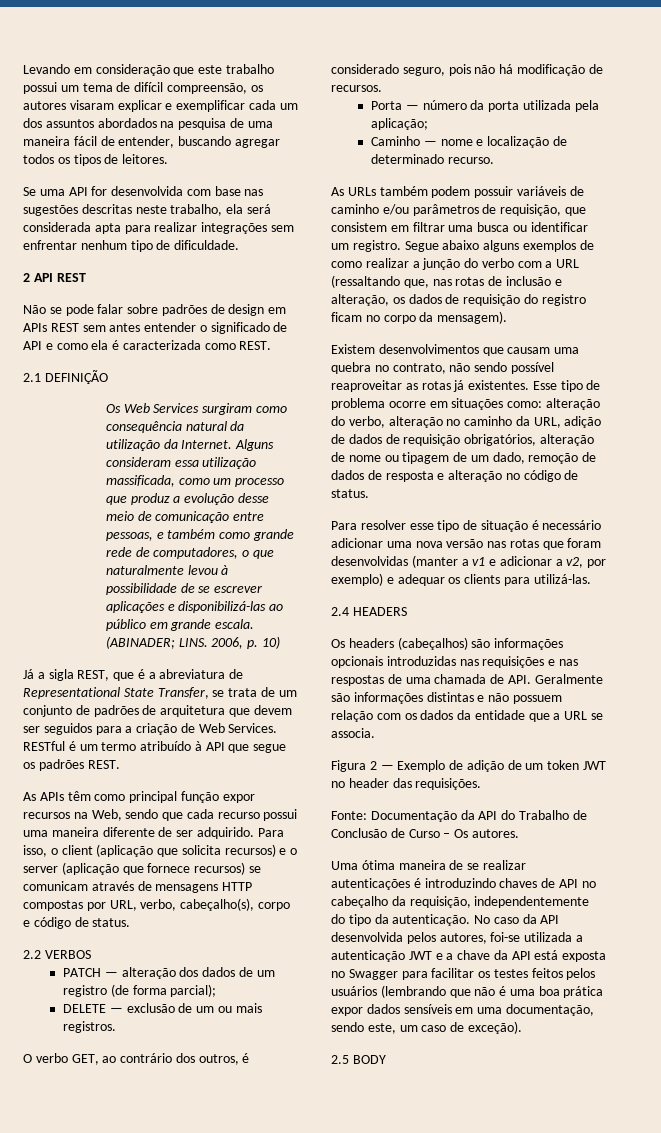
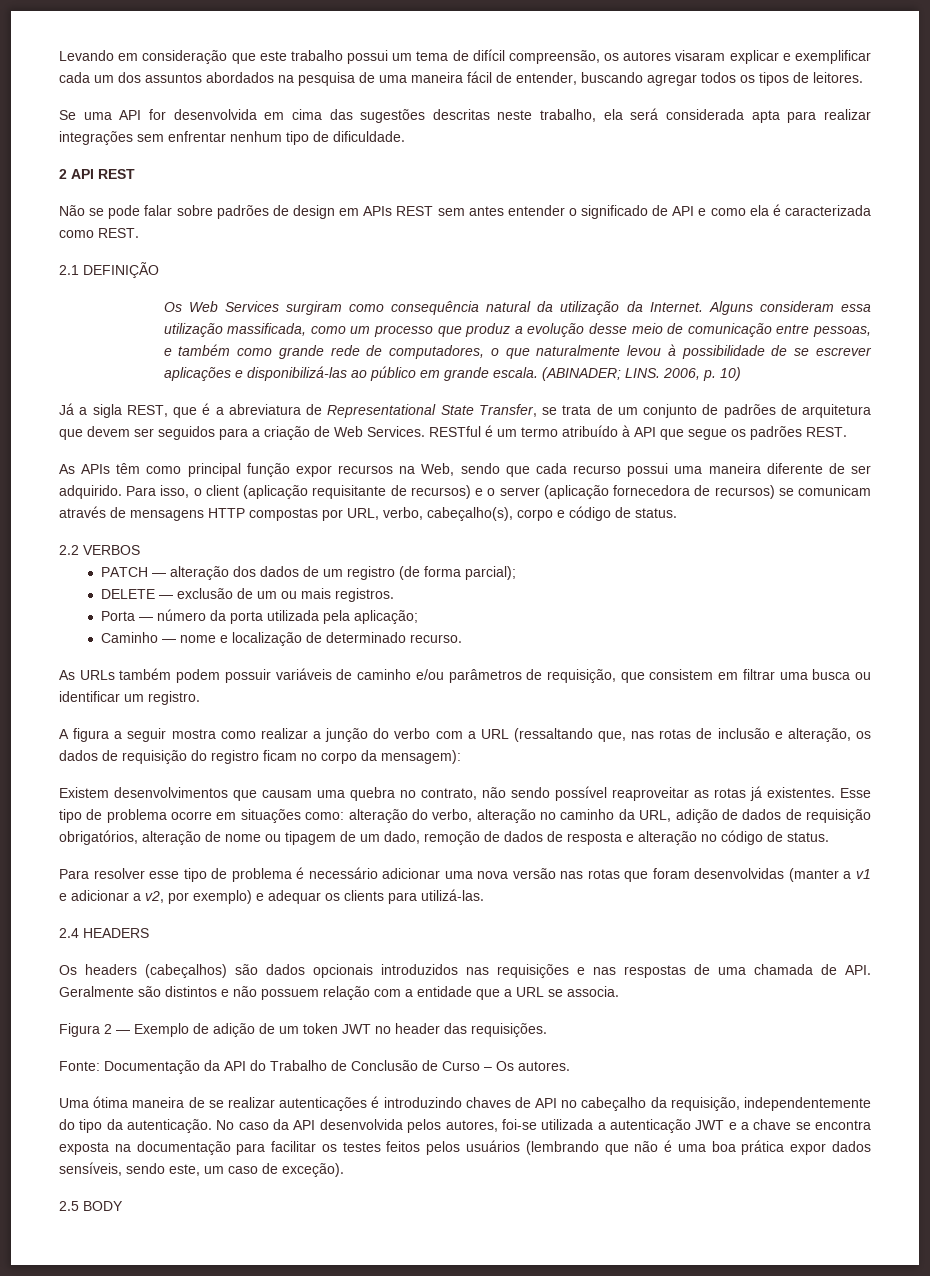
- Se uma API for desenvolvida com base nas sugestões descritas neste trabalho, ela será considerada apta para realizar integrações sem enfrentar nenhum tipo de dificuldade.
+ Se uma API for desenvolvida em cima das sugestões descritas neste trabalho, ela será considerada apta para realizar integrações sem enfrentar nenhum tipo de dificuldade.
- Para isso, o client (aplicação que solicita recursos) e o server (aplicação que fornece recursos) se comunicam através de mensagens HTTP compostas por URL, verbo, cabeçalho(s), corpo e código de status.
+ Para isso, o client (aplicação requisitante de recursos) e o server (aplicação fornecedora de recursos) se comunicam através de mensagens HTTP compostas por URL, verbo, cabeçalho(s), corpo e código de status.
- O verbo GET, ao contrário dos outros, é considerado seguro, pois não há modificação de recursos.
- As URLs também podem possuir variáveis de caminho e/ou parâmetros de requisição, que consistem em filtrar uma busca ou identificar um registro. Segue abaixo alguns exemplos de como realizar a junção do verbo com a URL (ressaltando que, nas rotas de inclusão e alteração, os dados de requisição do registro ficam no corpo da mensagem).
+ As URLs também podem possuir variáveis de caminho e/ou parâmetros de requisição, que consistem em filtrar uma busca ou identificar um registro.
+ A figura a seguir mostra como realizar a junção do verbo com a URL (ressaltando que, nas rotas de inclusão e alteração, os dados de requisição do registro ficam no corpo da mensagem):
- Para resolver esse tipo de situação é necessário adicionar uma nova versão nas rotas que foram desenvolvidas (manter a v1 e adicionar a v2, por exemplo) e adequar os clients para utilizá-las.
+ Para resolver esse tipo de problema é necessário adicionar uma nova versão nas rotas que foram desenvolvidas (manter a v1 e adicionar a v2, por exemplo) e adequar os clients para utilizá-las.
- Os headers (cabeçalhos) são informações opcionais introduzidas nas requisições e nas respostas de uma chamada de API. Geralmente são informações distintas e não possuem relação com os dados da entidade que a URL se associa.
+ Os headers (cabeçalhos) são dados opcionais introduzidos nas requisições e nas respostas de uma chamada de API. Geralmente são distintos e não possuem relação com a entidade que a URL se associa.
- No caso da API desenvolvida pelos autores, foi-se utilizada a autenticação JWT e a chave da API está exposta no Swagger para facilitar os testes feitos pelos usuários (lembrando que não é uma boa prática expor dados sensíveis em uma documentação, sendo este, um caso de exceção).
+ No caso da API desenvolvida pelos autores, foi-se utilizada a autenticação JWT e a chave se encontra exposta na documentação para facilitar os testes feitos pelos usuários (lembrando que não é uma boa prática expor dados sensíveis, sendo este, um caso de exceção).

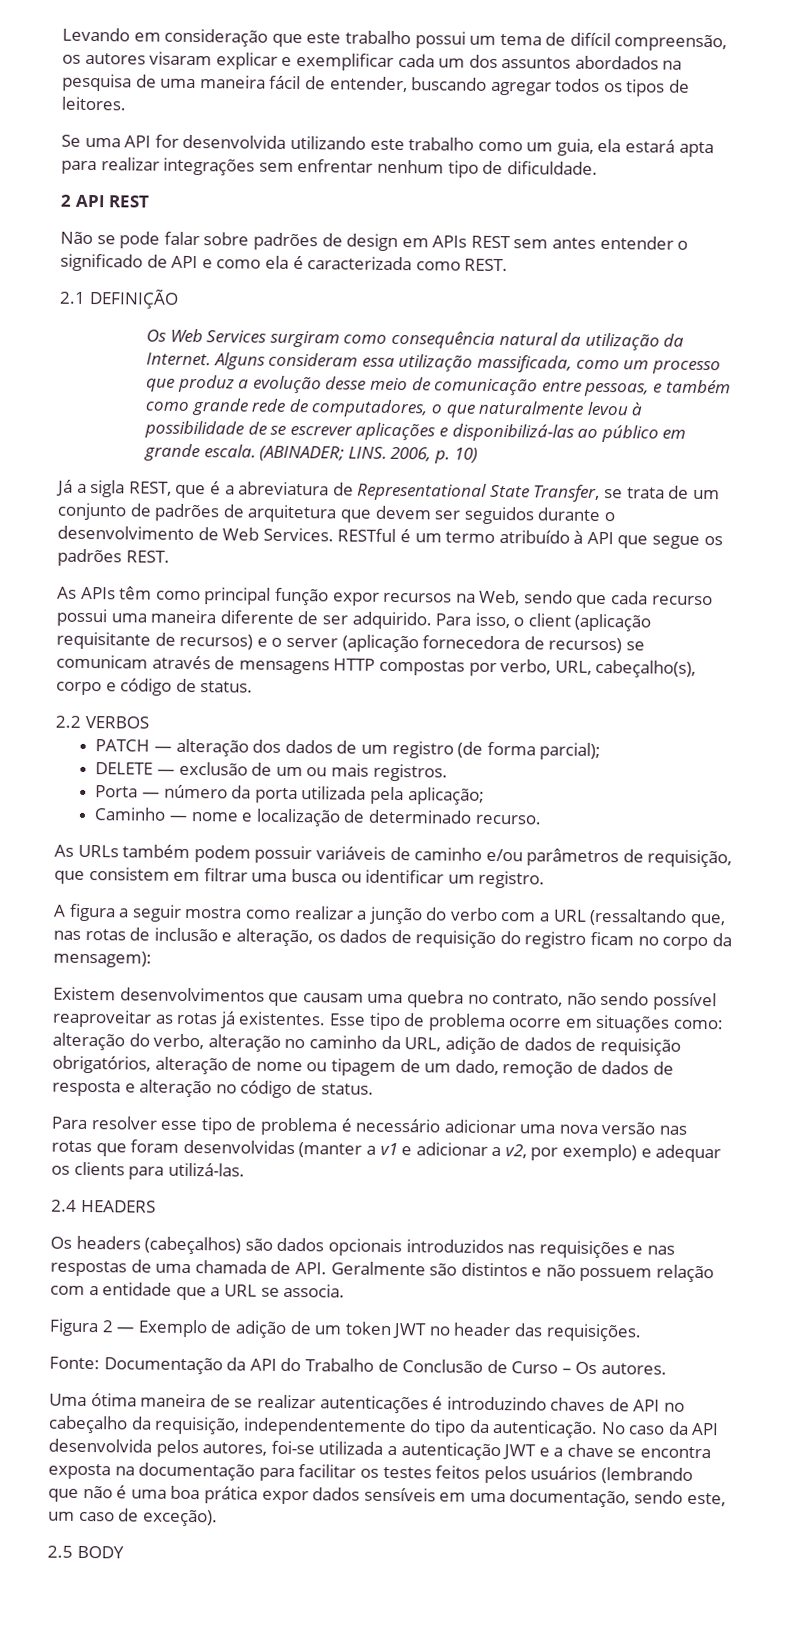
- Se uma API for desenvolvida em cima das sugestões descritas neste trabalho, ela será considerada apta para realizar integrações sem enfrentar nenhum tipo de dificuldade.
+ Se uma API for desenvolvida utilizando este trabalho como um guia, ela estará apta para realizar integrações sem enfrentar nenhum tipo de dificuldade.
- Já a sigla REST, que é a abreviatura de Representational State Transfer, se trata de um conjunto de padrões de arquitetura que devem ser seguidos para a criação de Web Services.
+ Já a sigla REST, que é a abreviatura de Representational State Transfer, se trata de um conjunto de padrões de arquitetura que devem ser seguidos durante o desenvolvimento de Web Services.
- Para isso, o client (aplicação requisitante de recursos) e o server (aplicação fornecedora de recursos) se comunicam através de mensagens HTTP compostas por URL, verbo, cabeçalho(s), corpo e código de status.
+ Para isso, o client (aplicação requisitante de recursos) e o server (aplicação fornecedora de recursos) se comunicam através de mensagens HTTP compostas por verbo, URL, cabeçalho(s), corpo e código de status.
- No caso da API desenvolvida pelos autores, foi-se utilizada a autenticação JWT e a chave se encontra exposta na documentação para facilitar os testes feitos pelos usuários (lembrando que não é uma boa prática expor dados sensíveis, sendo este, um caso de exceção).
+ No caso da API desenvolvida pelos autores, foi-se utilizada a autenticação JWT e a chave se encontra exposta na documentação para facilitar os testes feitos pelos usuários (lembrando que não é uma boa prática expor dados sensíveis em uma documentação, sendo este, um caso de exceção).

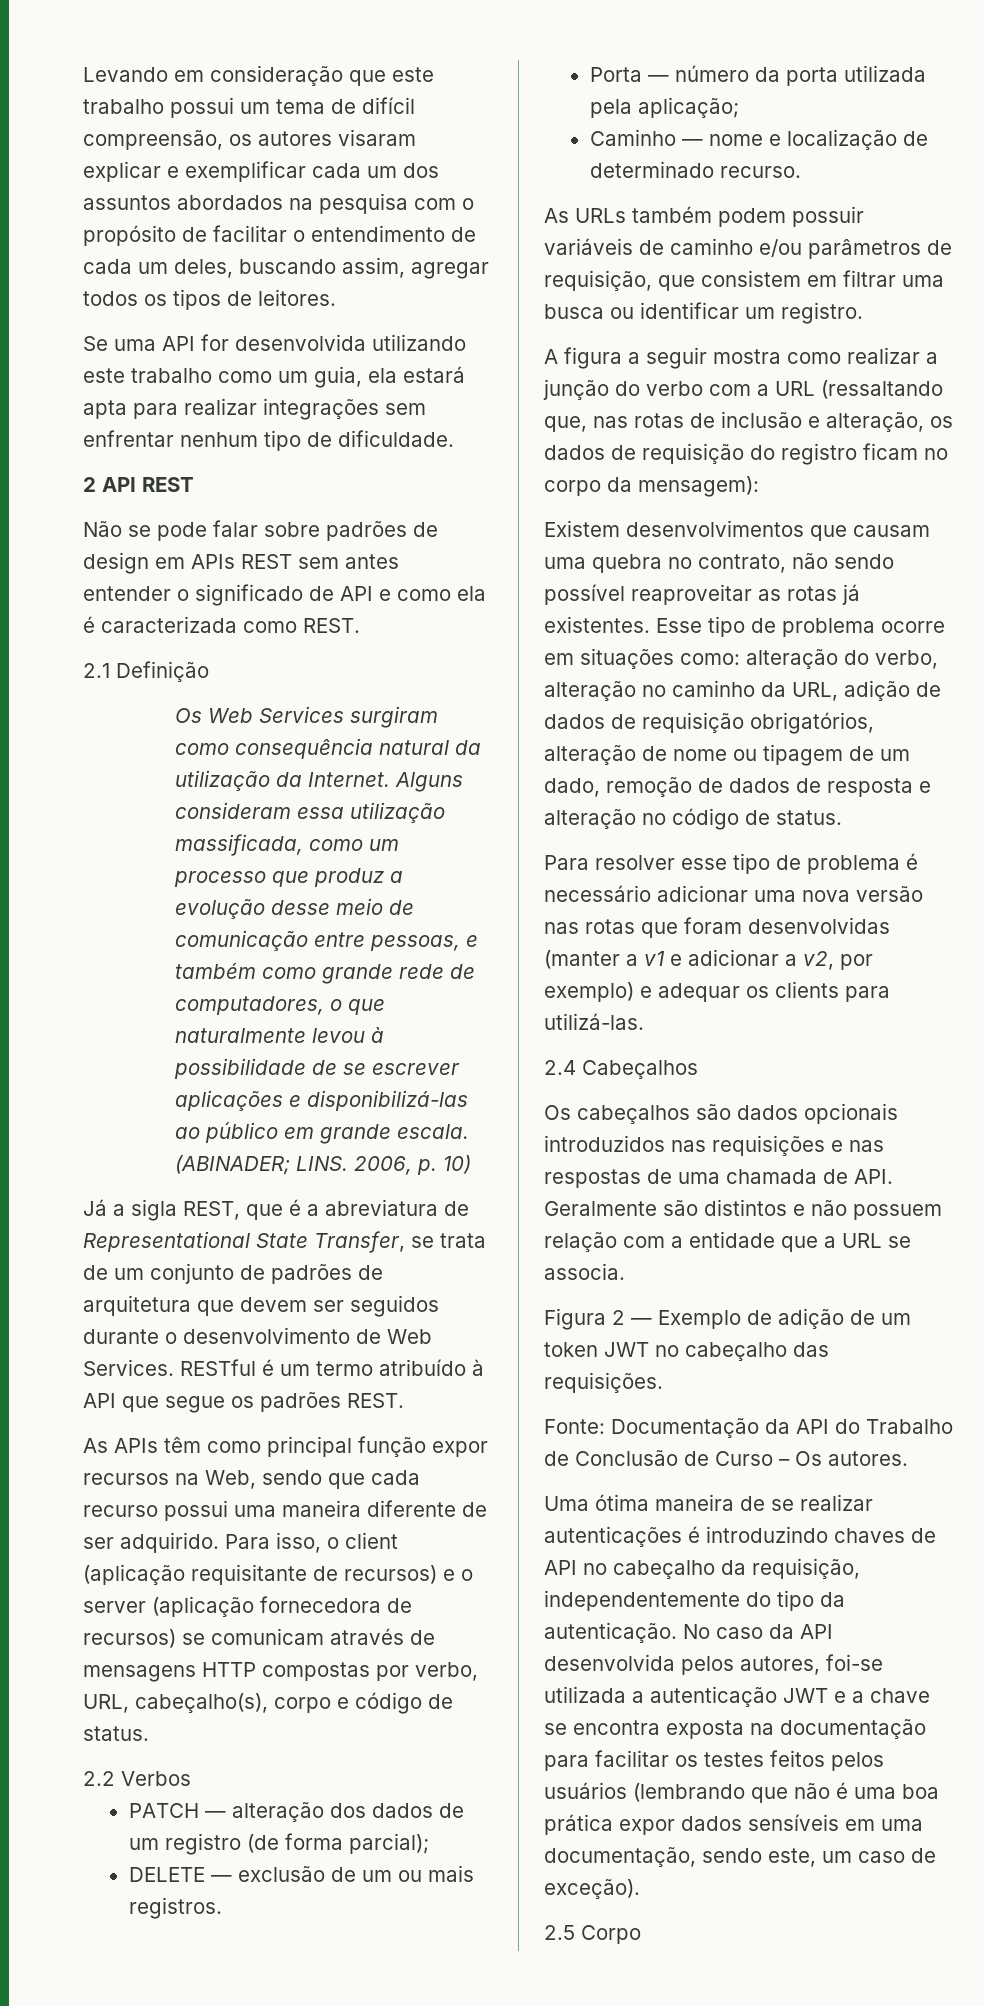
- Levando em consideração que este trabalho possui um tema de difícil compreensão, os autores visaram explicar e exemplificar cada um dos assuntos abordados na pesquisa de uma maneira fácil de entender, buscando agregar todos os tipos de leitores.
+ Levando em consideração que este trabalho possui um tema de difícil compreensão, os autores visaram explicar e exemplificar cada um dos assuntos abordados na pesquisa com o propósito de facilitar o entendimento de cada um deles, buscando assim, agregar todos os tipos de leitores.
- 2.1 DEFINIÇÃO
+ 2.1 Definição
- 2.2 VERBOS
+ 2.2 Verbos
- 2.4 HEADERS
- Os headers (cabeçalhos) são dados opcionais introduzidos nas requisições e nas respostas de uma chamada de API. Geralmente são distintos e não possuem relação com a entidade que a URL se associa.
+ 2.4 Cabeçalhos
+ Os cabeçalhos são dados opcionais introduzidos nas requisições e nas respostas de uma chamada de API. Geralmente são distintos e não possuem relação com a entidade que a URL se associa.
- Figura 2 — Exemplo de adição de um token JWT no header das requisições.
+ Figura 2 — Exemplo de adição de um token JWT no cabeçalho das requisições.
- 2.5 BODY
+ 2.5 Corpo

